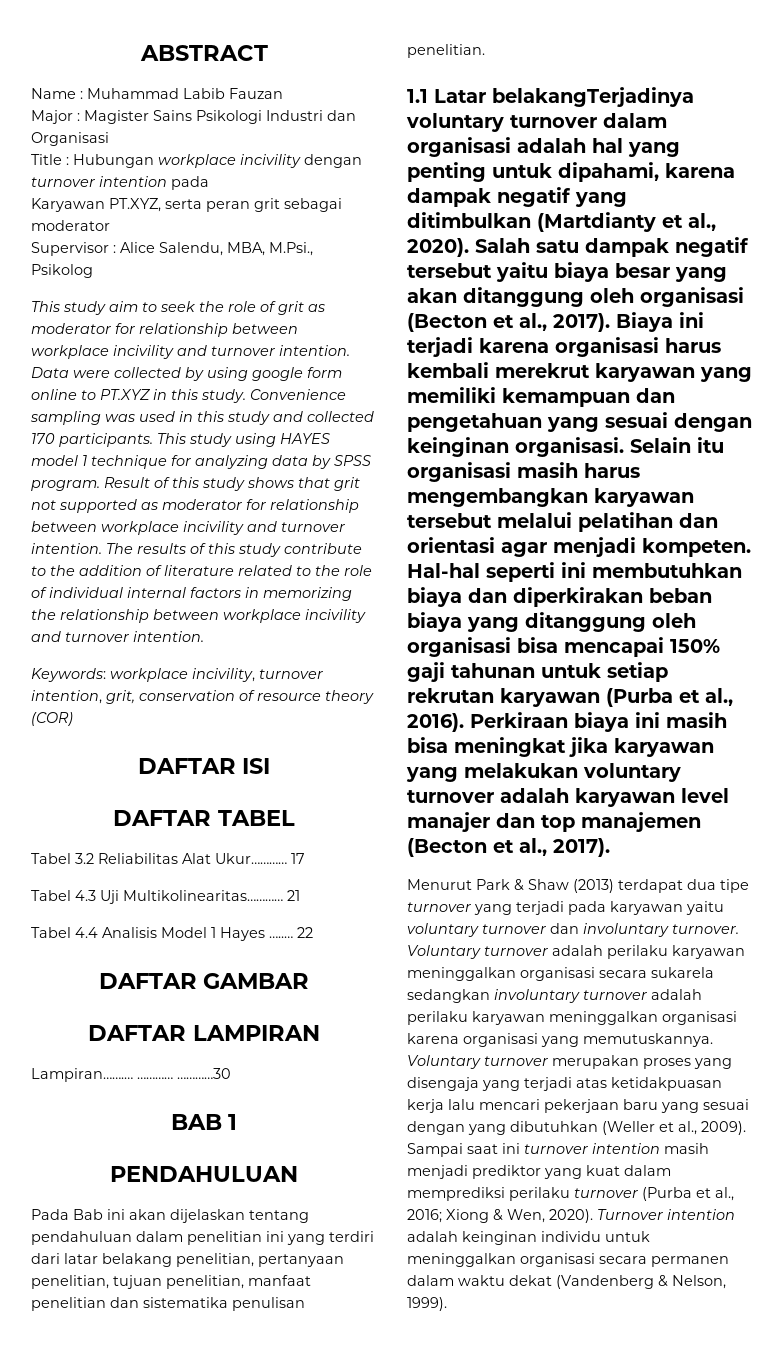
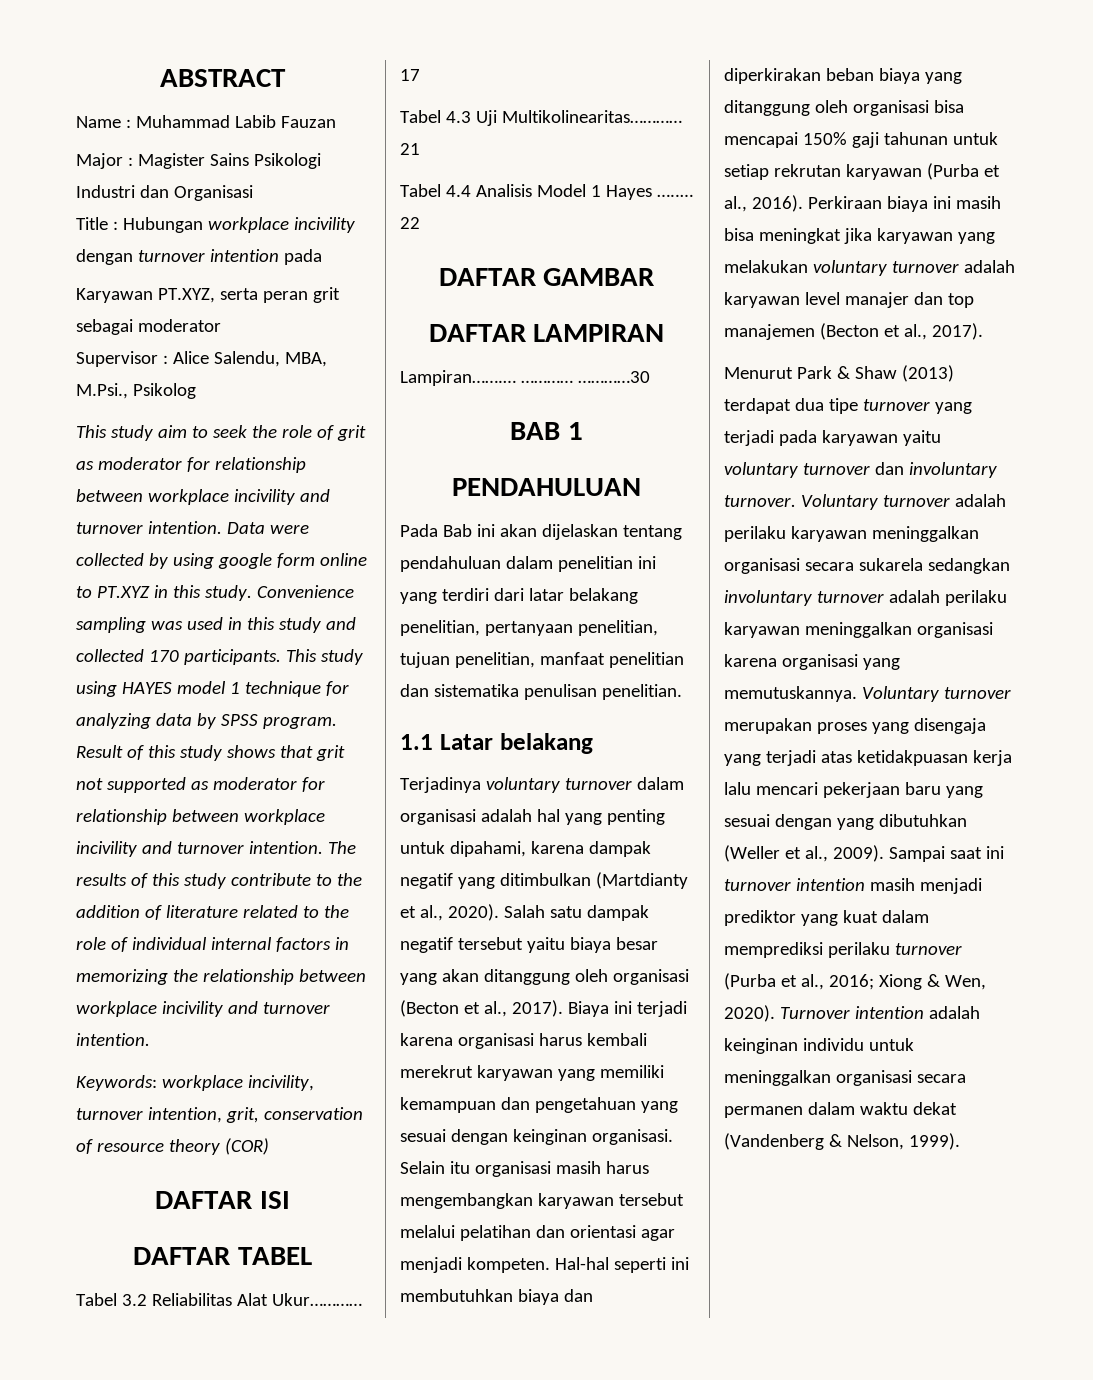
- 1.1 Latar belakangTerjadinya voluntary turnover dalam organisasi adalah hal yang penting untuk dipahami, karena dampak negatif yang ditimbulkan (Martdianty et al., 2020).
+ 1.1 Latar belakang
+ Terjadinya voluntary turnover dalam organisasi adalah hal yang penting untuk dipahami, karena dampak negatif yang ditimbulkan (Martdianty et al., 2020).

